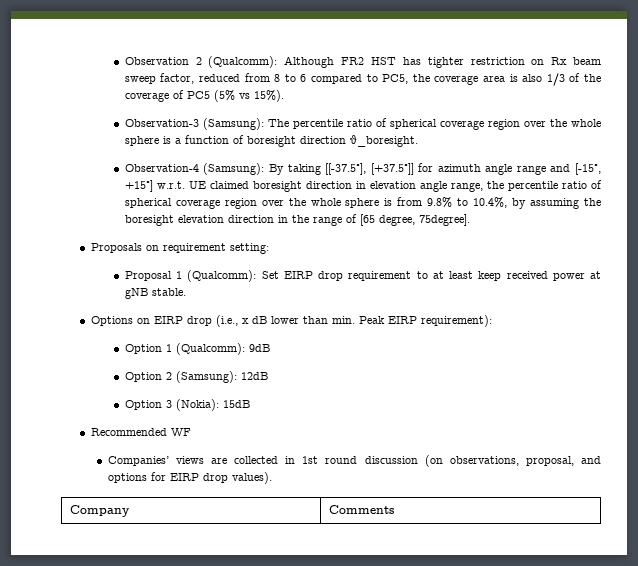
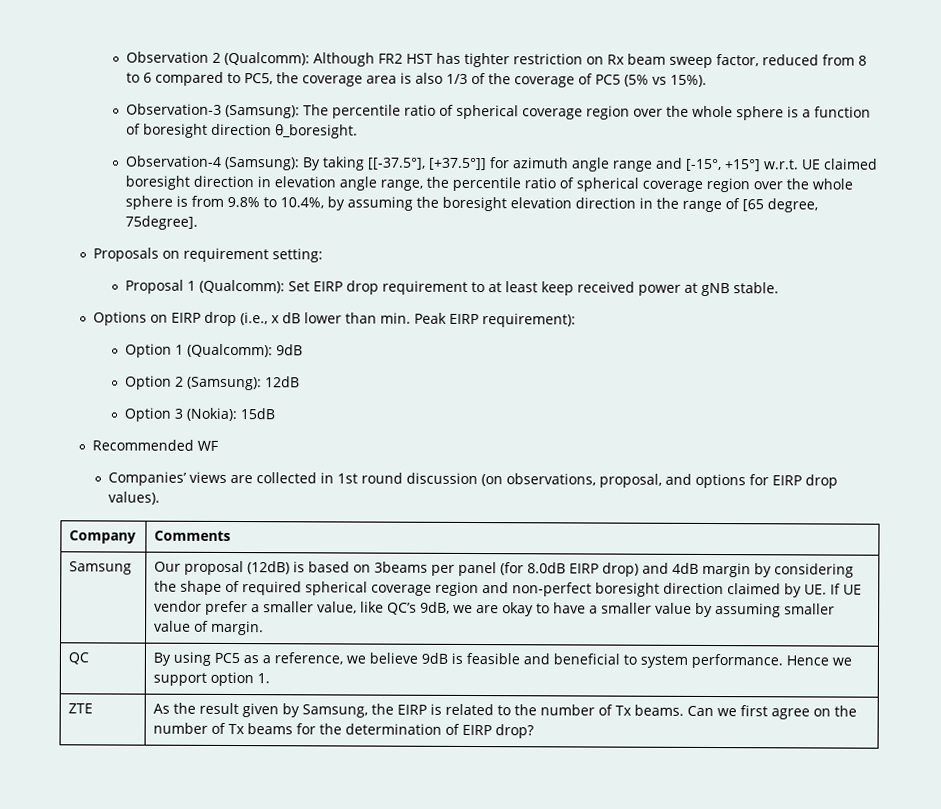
+ Samsung | Our proposal (12dB) is based on 3beams per panel (for 8.0dB EIRP drop) and 4dB margin by considering the shape of required spherical coverage region and non-perfect boresight direction claimed by UE. If UE vendor prefer a smaller value, like QC’s 9dB, we are okay to have a smaller value by assuming smaller value of margin.
+ QC | By using PC5 as a reference, we believe 9dB is feasible and beneficial to system performance. Hence we support option 1.
+ ZTE | As the result given by Samsung, the EIRP is related to the number of Tx beams. Can we first agree on the number of Tx beams for the determination of EIRP drop?

